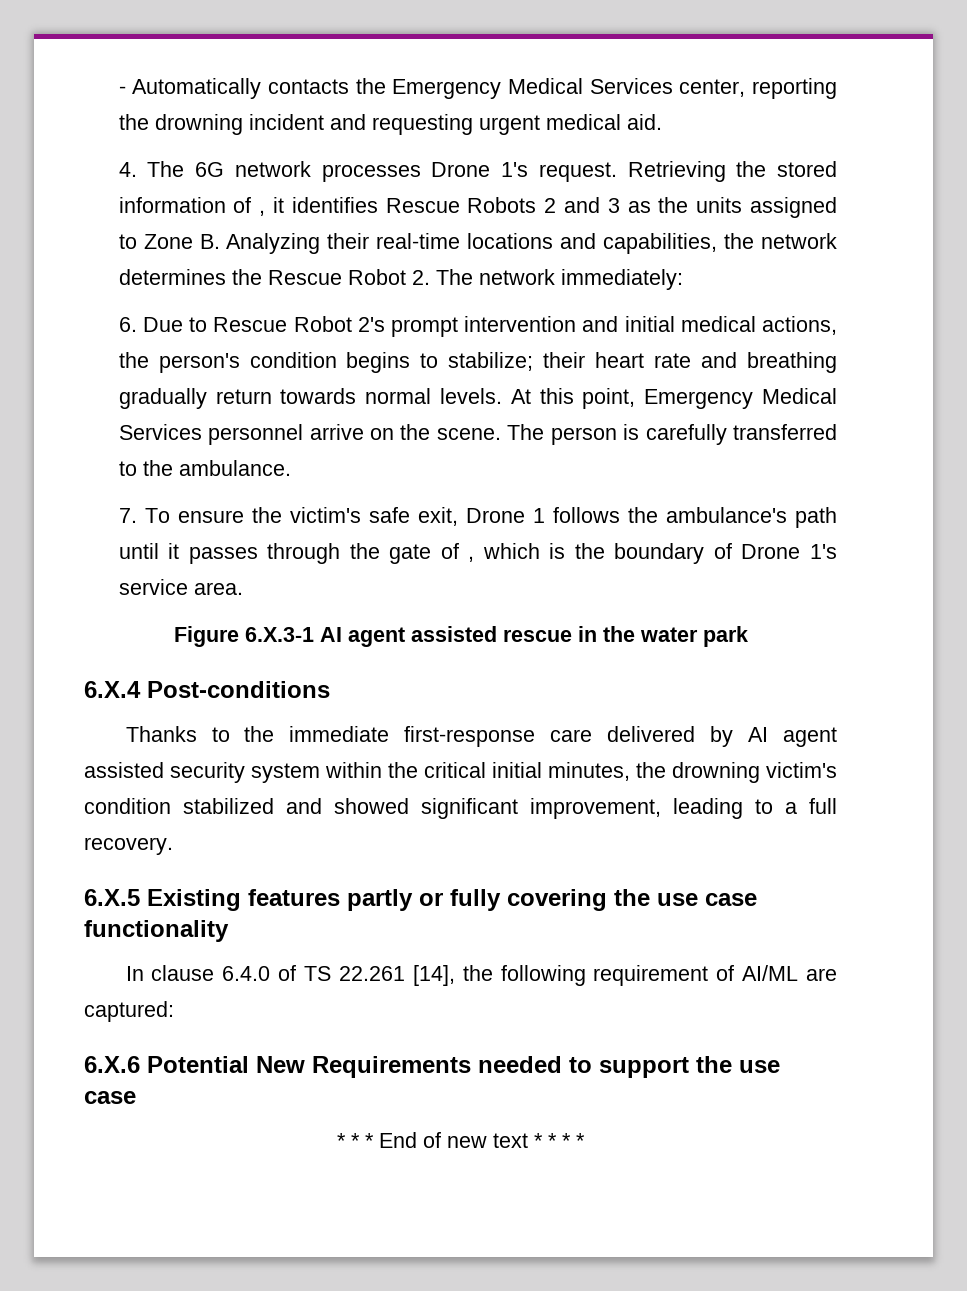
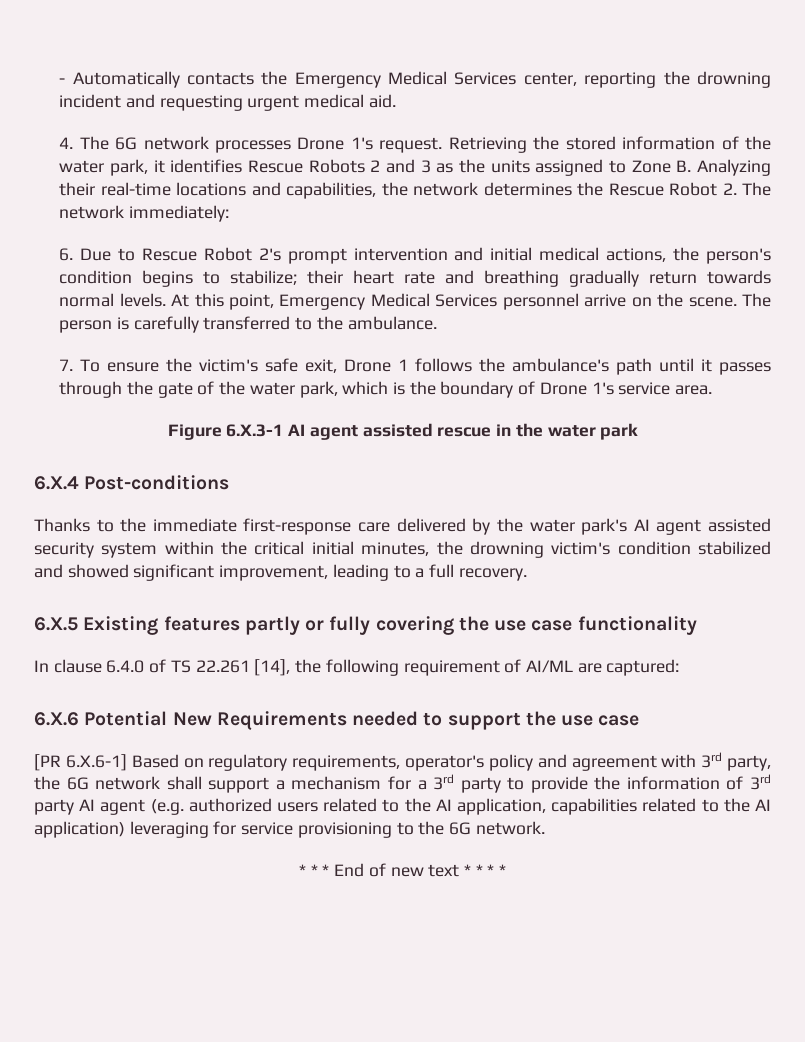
- Retrieving the stored information of , it identifies Rescue Robots 2 and 3 as the units assigned to Zone B. Analyzing their real-time locations and capabilities, the network determines the Rescue Robot 2. The network immediately:
+ Retrieving the stored information of the water park, it identifies Rescue Robots 2 and 3 as the units assigned to Zone B. Analyzing their real-time locations and capabilities, the network determines the Rescue Robot 2. The network immediately:
- 7. To ensure the victim's safe exit, Drone 1 follows the ambulance's path until it passes through the gate of , which is the boundary of Drone 1's service area.
+ 7. To ensure the victim's safe exit, Drone 1 follows the ambulance's path until it passes through the gate of the water park, which is the boundary of Drone 1's service area.
- Thanks to the immediate first-response care delivered by AI agent assisted security system within the critical initial minutes, the drowning victim's condition stabilized and showed significant improvement, leading to a full recovery.
+ Thanks to the immediate first-response care delivered by the water park's AI agent assisted security system within the critical initial minutes, the drowning victim's condition stabilized and showed significant improvement, leading to a full recovery.
+ [PR 6.X.6-1] Based on regulatory requirements, operator's policy and agreement with 3rd party, the 6G network shall support a mechanism for a 3rd party to provide the information of 3rd party AI agent (e.g. authorized users related to the AI application, capabilities related to the AI application) leveraging for service provisioning to the 6G network.

